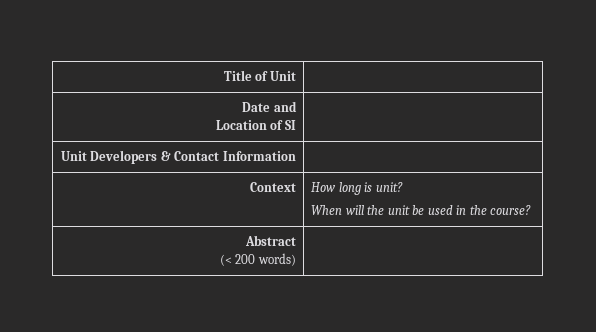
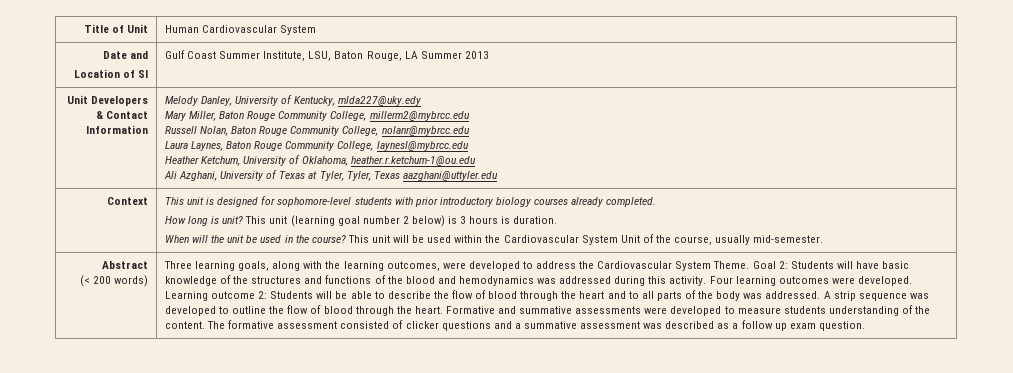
- Title of Unit |
+ Title of Unit | Human Cardiovascular System
  Date and
- Location of SI |
+ Location of SI | Gulf Coast Summer Institute, LSU, Baton Rouge, LA Summer 2013
- Context | How long is unit?
- When will the unit be used in the course?
+ Melody Danley, University of Kentucky, mlda227@uky.edy
+ Mary Miller, Baton Rouge Community College, millerm2@mybrcc.edu
+ Russell Nolan, Baton Rouge Community College, nolanr@mybrcc.edu
+ Laura Laynes, Baton Rouge Community College, laynesl@mybrcc.edu
+ Heather Ketchum, University of Oklahoma, heather.r.ketchum-1@ou.edu
+ Ali Azghani, University of Texas at Tyler, Tyler, Texas aazghani@uttyler.edu
+ Context | This unit is designed for sophomore-level students with prior introductory biology courses already completed.
+ How long is unit? This unit (learning goal number 2 below) is 3 hours is duration.
+ When will the unit be used in the course? This unit will be used within the Cardiovascular System Unit of the course, usually mid-semester.
  Abstract
- (< 200 words) |
+ (< 200 words) | Three learning goals, along with the learning outcomes, were developed to address the Cardiovascular System Theme. Goal 2: Students will have basic knowledge of the structures and functions of the blood and hemodynamics was addressed during this activity. Four learning outcomes were developed. Learning outcome 2: Students will be able to describe the flow of blood through the heart and to all parts of the body was addressed. A strip sequence was developed to outline the flow of blood through the heart. Formative and summative assessments were developed to measure students understanding of the content. The formative assessment consisted of clicker questions and a summative assessment was described as a follow up exam question.

